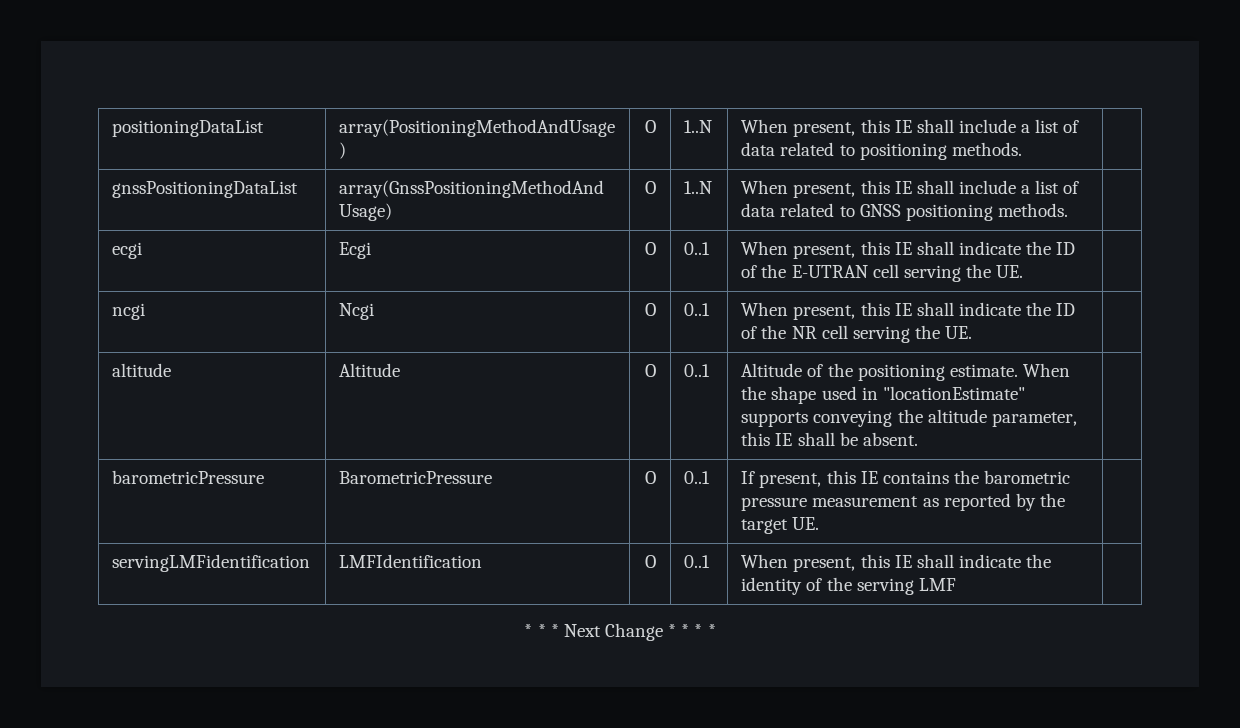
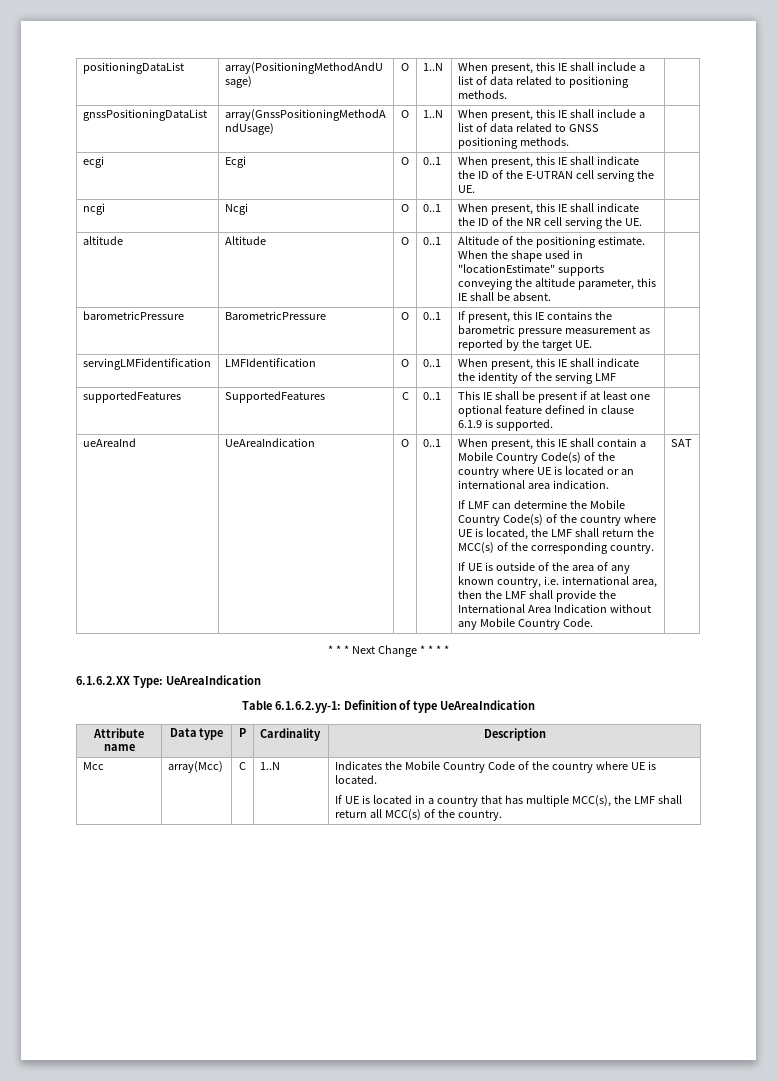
+ supportedFeatures | SupportedFeatures | C | 0..1 | This IE shall be present if at least one optional feature defined in clause 6.1.9 is supported. |
+ ueAreaInd | UeAreaIndication | O | 0..1 | When present, this IE shall contain a Mobile Country Code(s) of the country where UE is located or an international area indication.
+ If LMF can determine the Mobile Country Code(s) of the country where UE is located, the LMF shall return the MCC(s) of the corresponding country.
+ If UE is outside of the area of any known country, i.e. international area, then the LMF shall provide the International Area Indication without any Mobile Country Code. | SAT
+ 6.1.6.2.XX Type: UeAreaIndication
+ Table 6.1.6.2.yy-1: Definition of type UeAreaIndication
+ Attribute name | Data type | P | Cardinality | Description
+ Mcc | array(Mcc) | C | 1..N | Indicates the Mobile Country Code of the country where UE is located.
+ If UE is located in a country that has multiple MCC(s), the LMF shall return all MCC(s) of the country.

